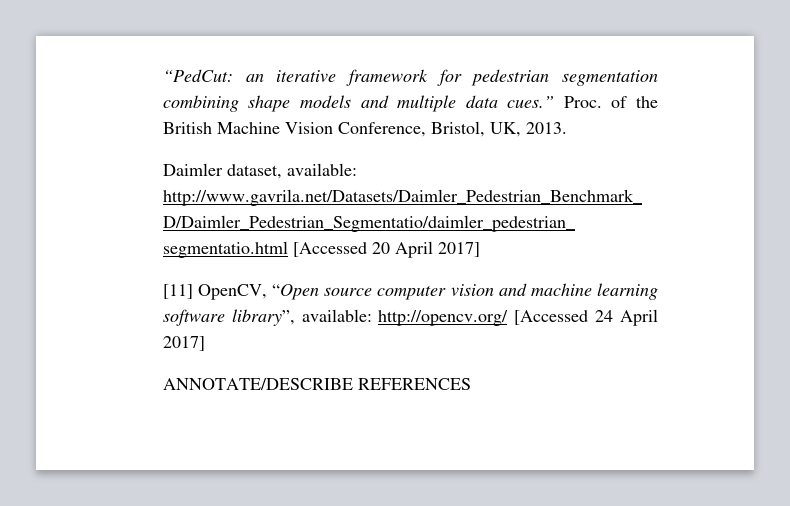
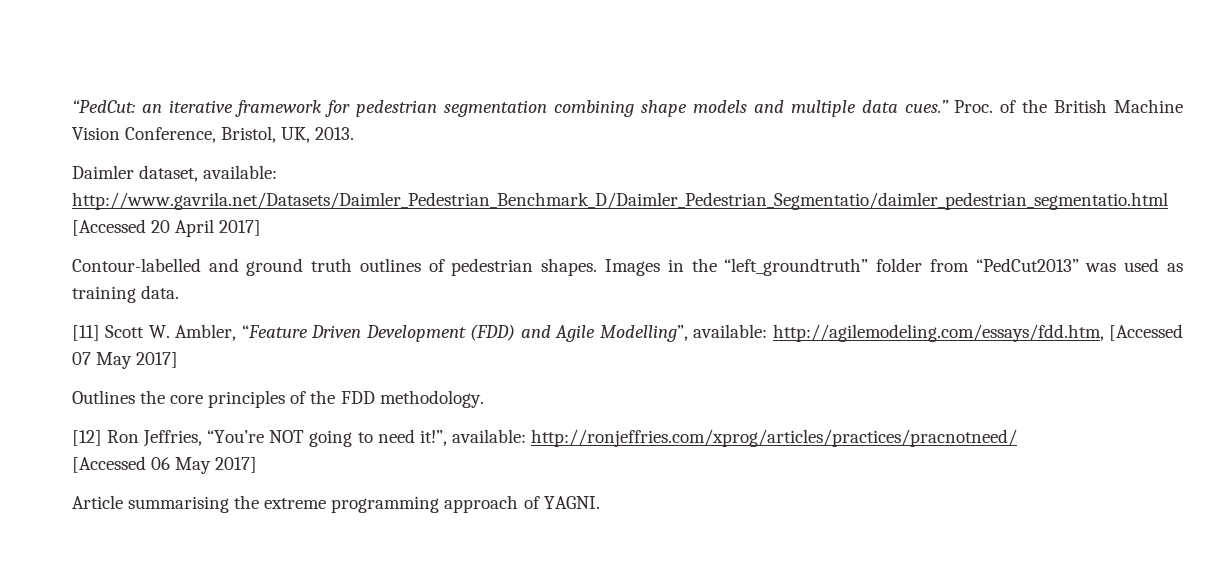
- [11] OpenCV, “Open source computer vision and machine learning software library”, available: http://opencv.org/ [Accessed 24 April 2017]
- ANNOTATE/DESCRIBE REFERENCES
+ Contour-labelled and ground truth outlines of pedestrian shapes. Images in the “left_groundtruth” folder from “PedCut2013” was used as training data.
+ [11] Scott W. Ambler, “Feature Driven Development (FDD) and Agile Modelling”, available: http://agilemodeling.com/essays/fdd.htm, [Accessed 07 May 2017]
+ Outlines the core principles of the FDD methodology.
+ [12] Ron Jeffries, “You’re NOT going to need it!”, available: http://ronjeffries.com/xprog/articles/practices/pracnotneed/
+ [Accessed 06 May 2017]
+ Article summarising the extreme programming approach of YAGNI.

